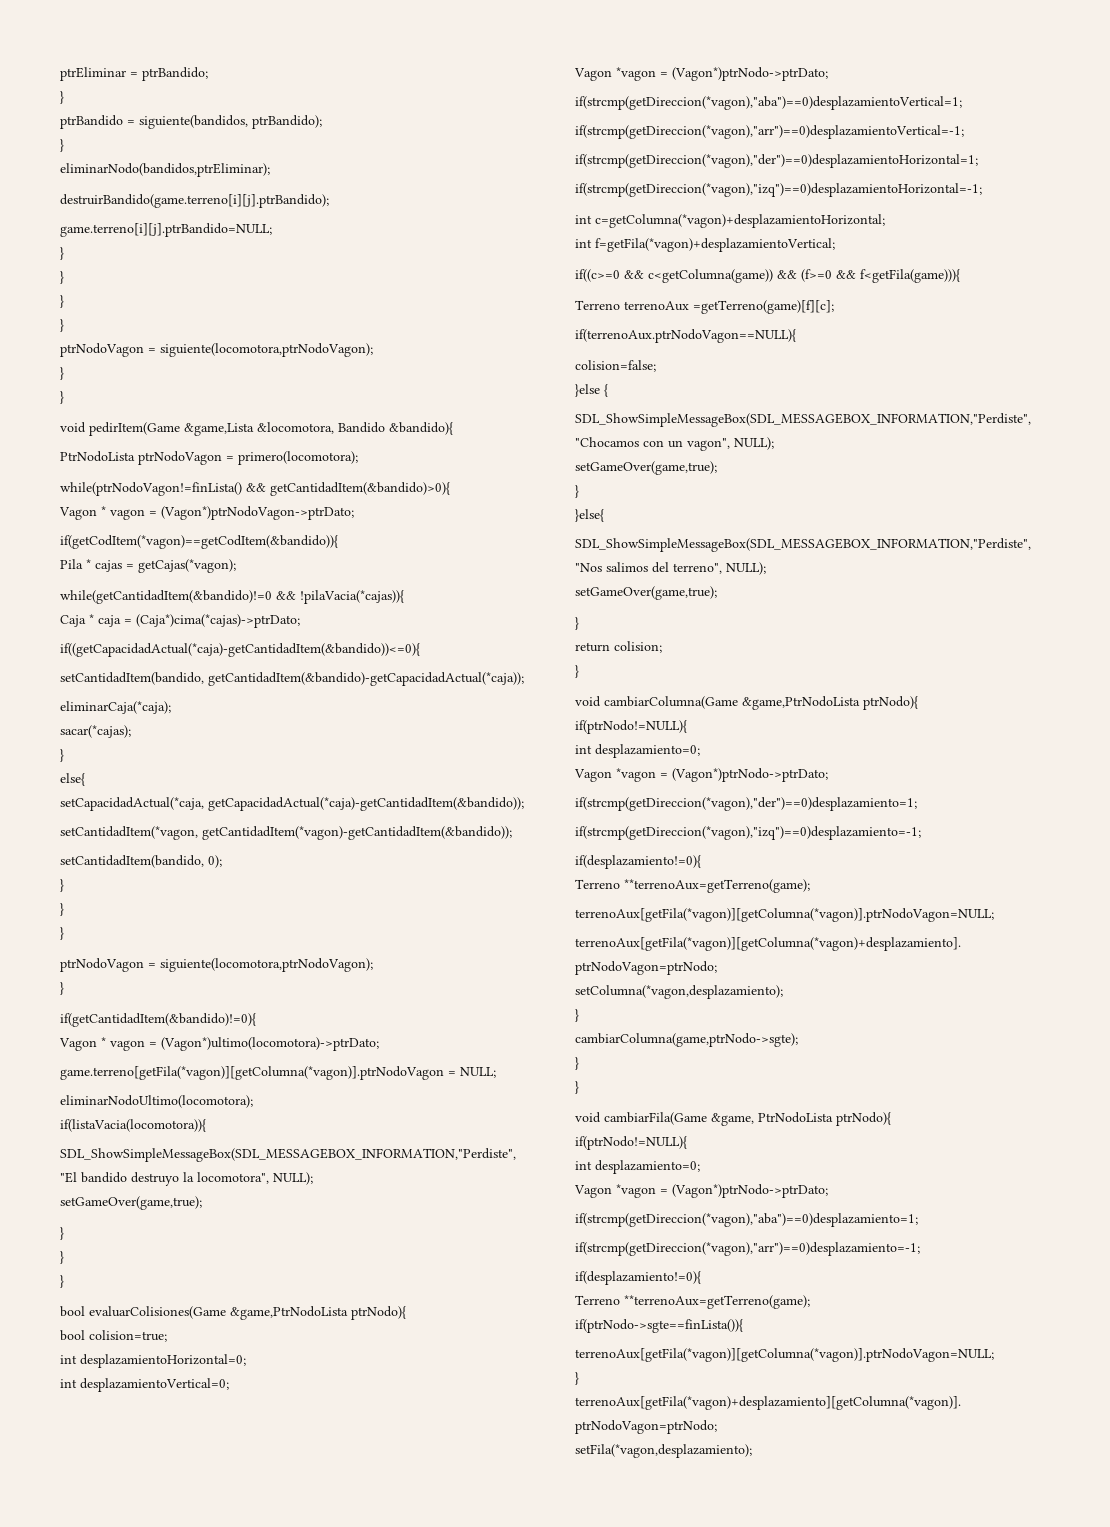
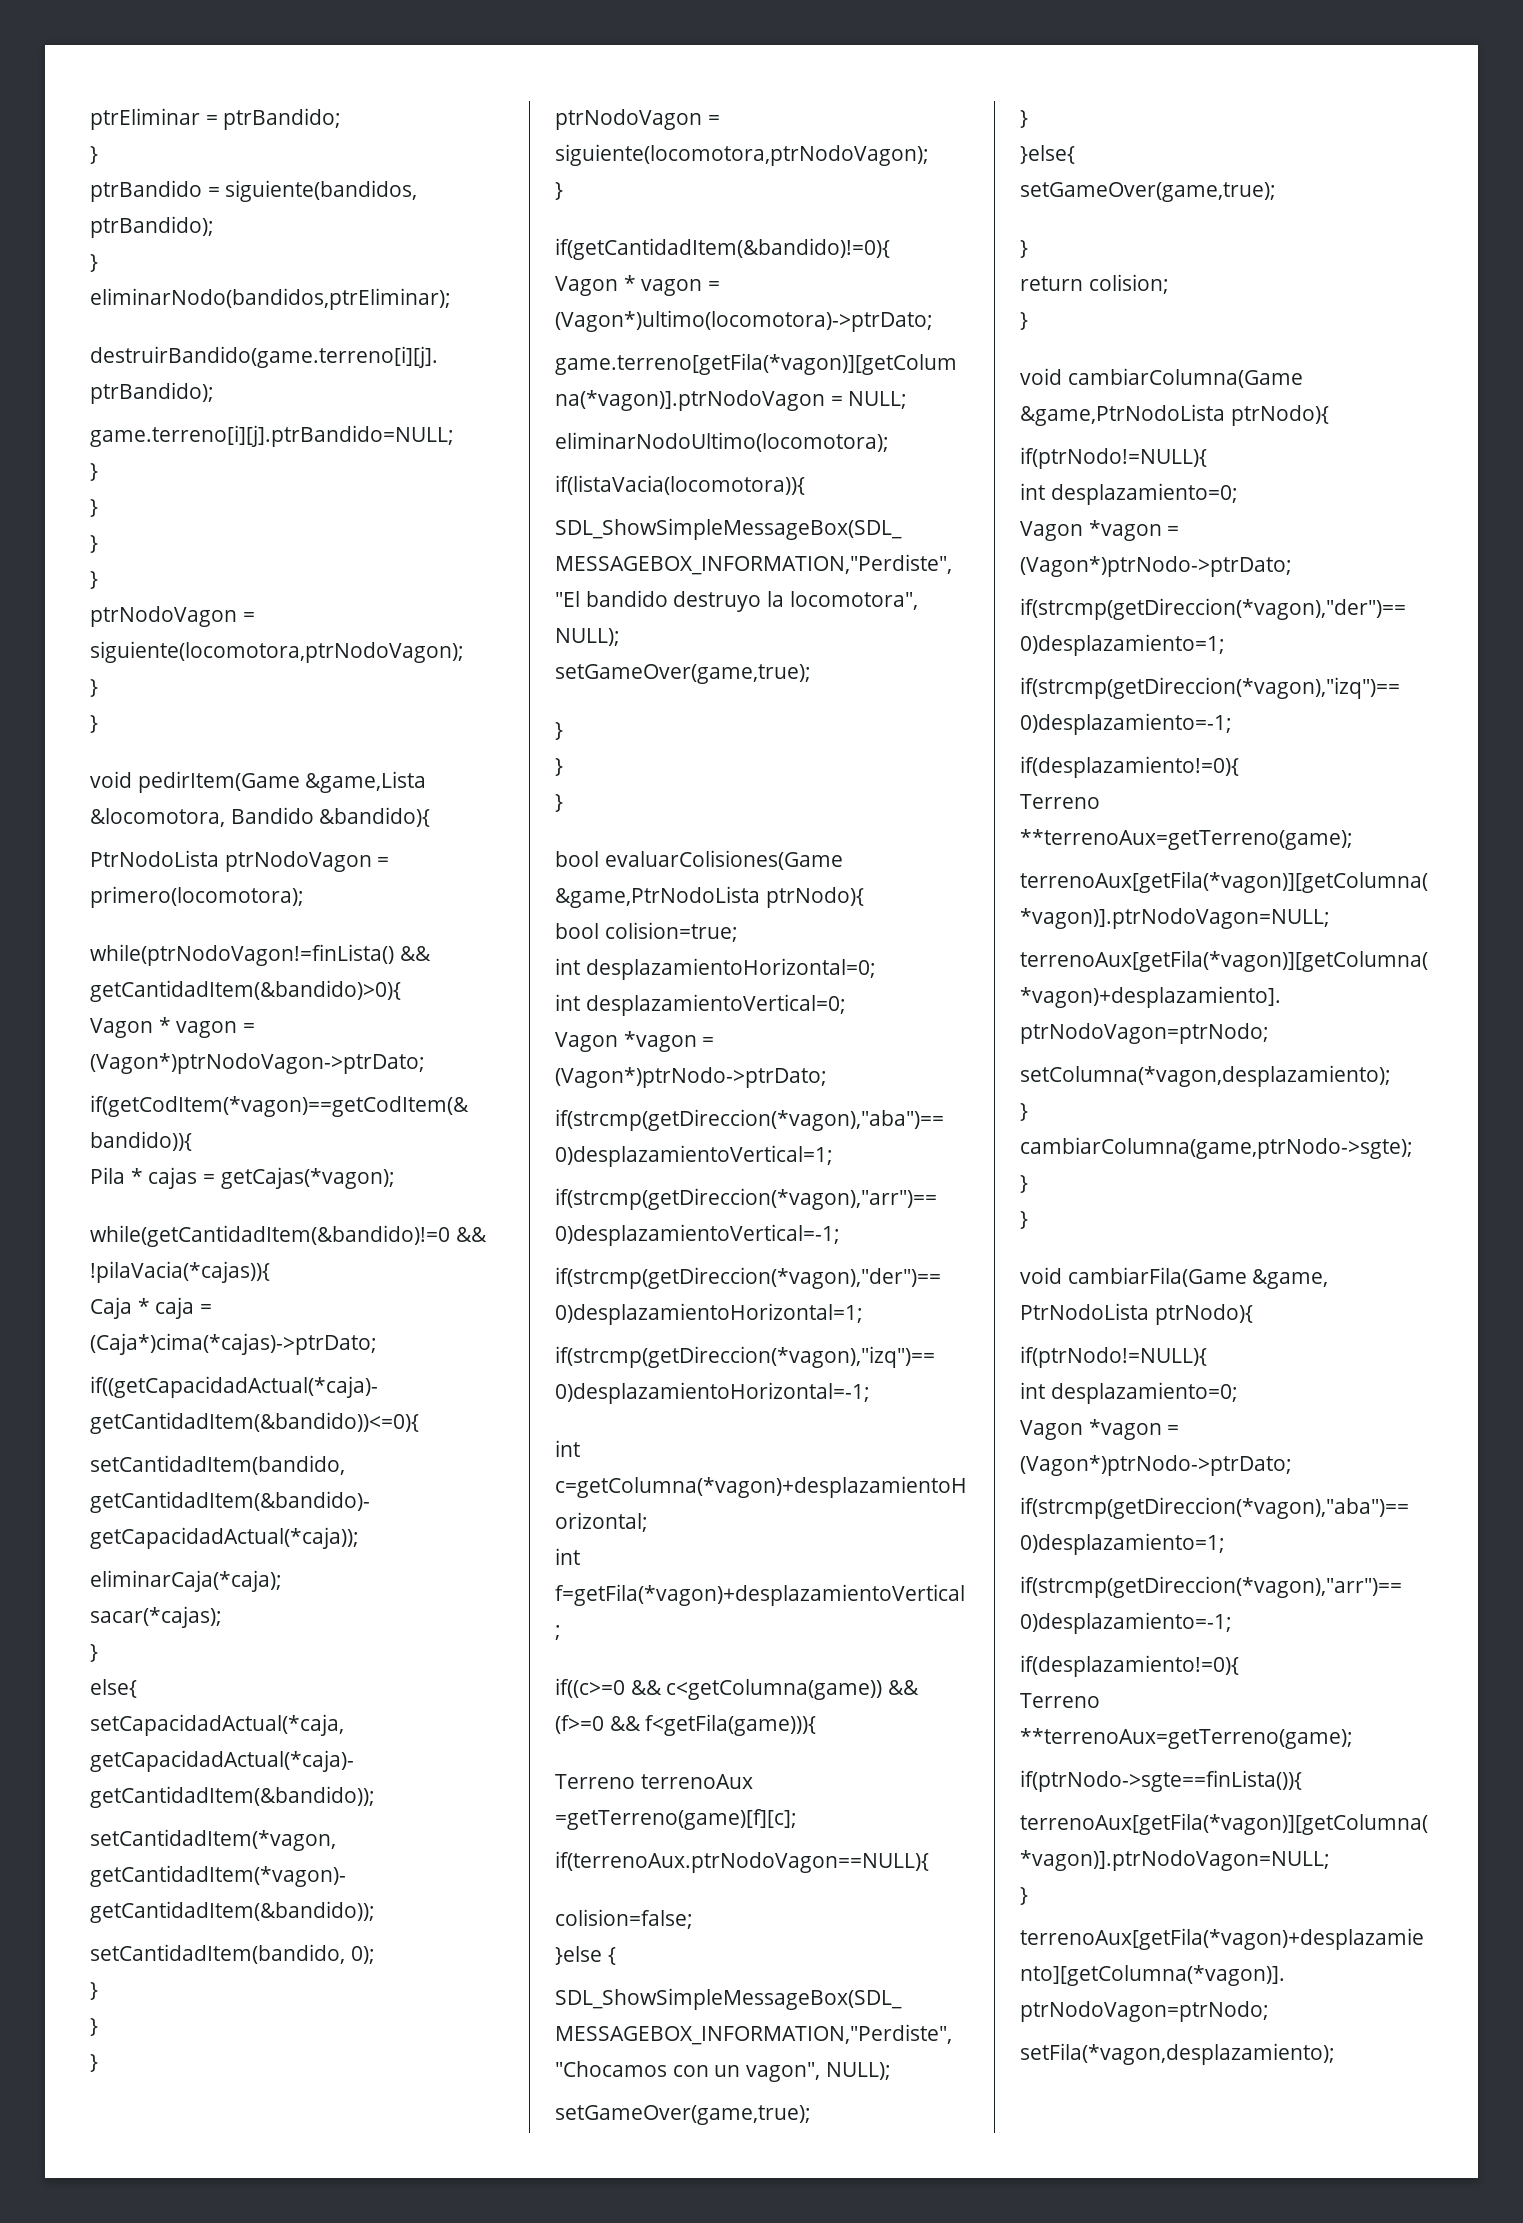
- SDL_ShowSimpleMessageBox(SDL_MESSAGEBOX_INFORMATION,"Perdiste", "Nos salimos del terreno", NULL);

